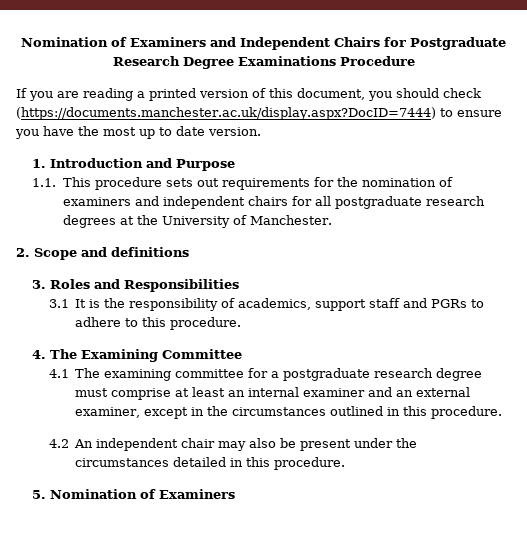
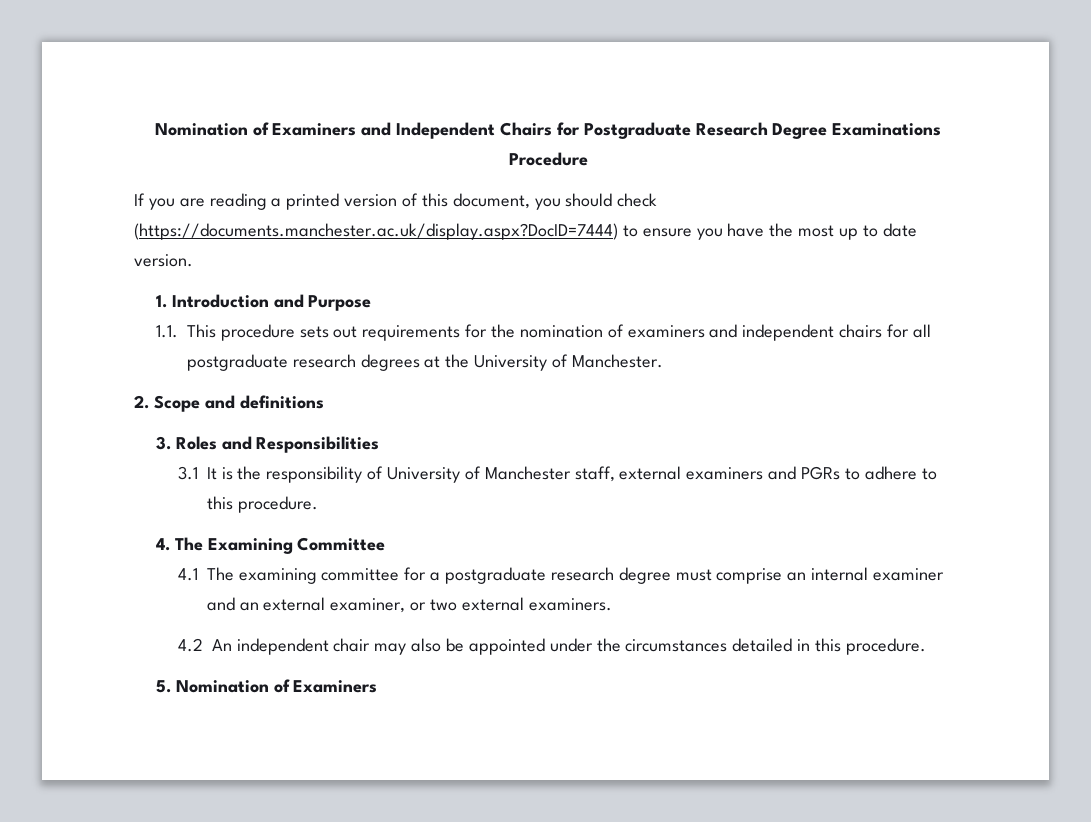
- 3.1 It is the responsibility of academics, support staff and PGRs to adhere to this procedure.
+ 3.1 It is the responsibility of University of Manchester staff, external examiners and PGRs to adhere to this procedure.
- 4.1 The examining committee for a postgraduate research degree must comprise at least an internal examiner and an external examiner, except in the circumstances outlined in this procedure.
+ 4.1 The examining committee for a postgraduate research degree must comprise an internal examiner and an external examiner, or two external examiners.
- 4.2 An independent chair may also be present under the circumstances detailed in this procedure.
+ 4.2 An independent chair may also be appointed under the circumstances detailed in this procedure.

